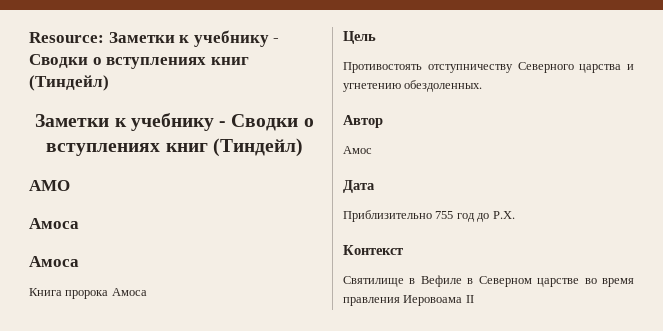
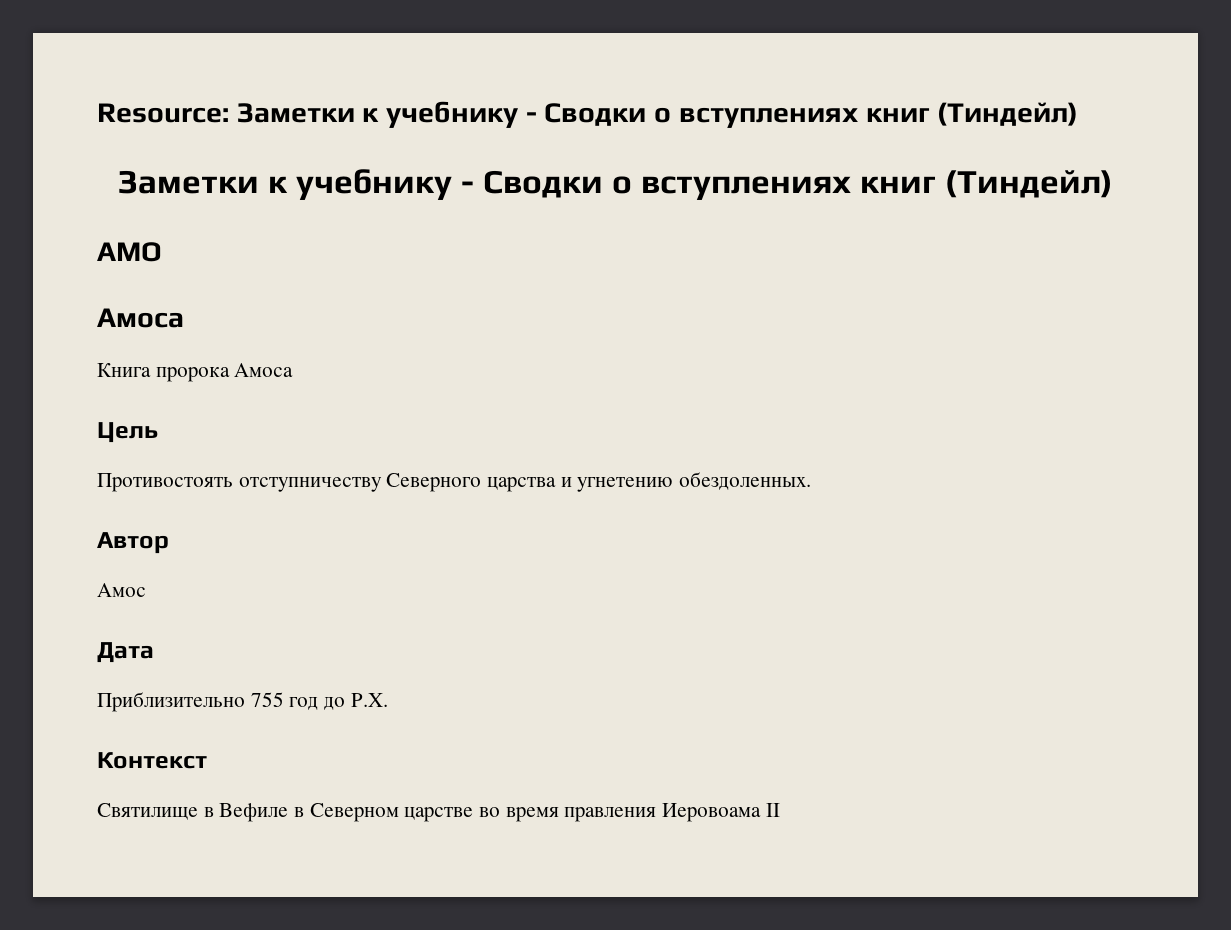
  AMO
- Амоса

